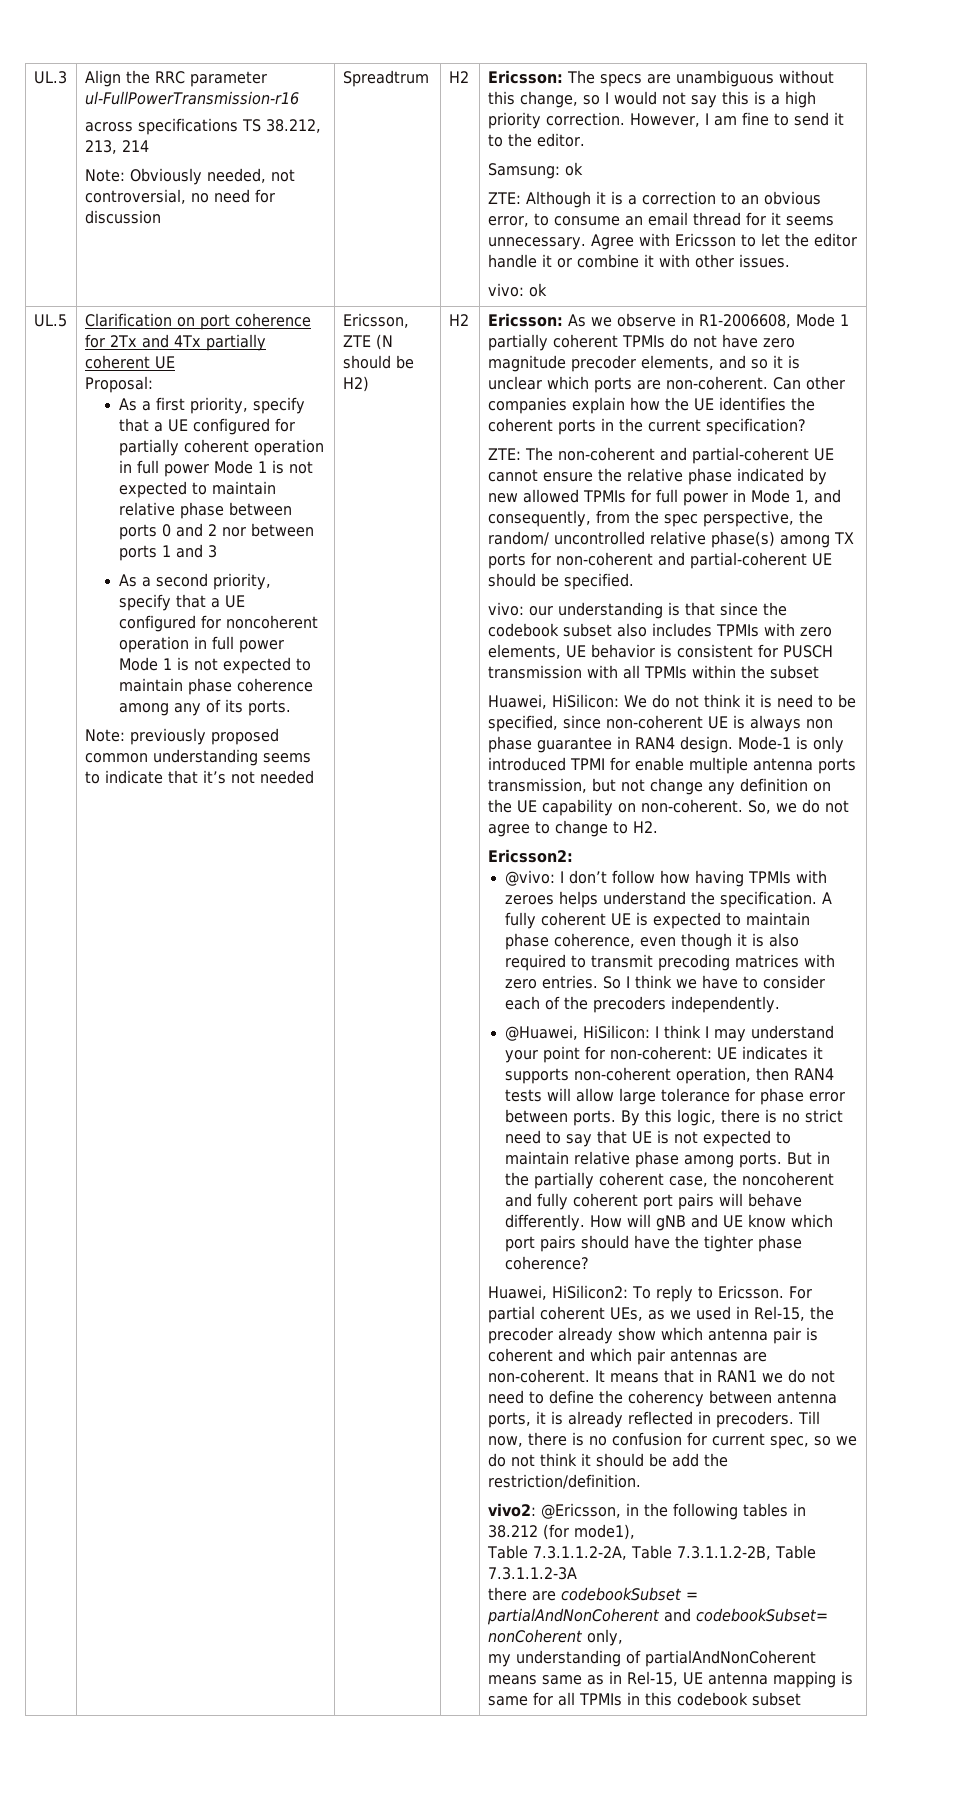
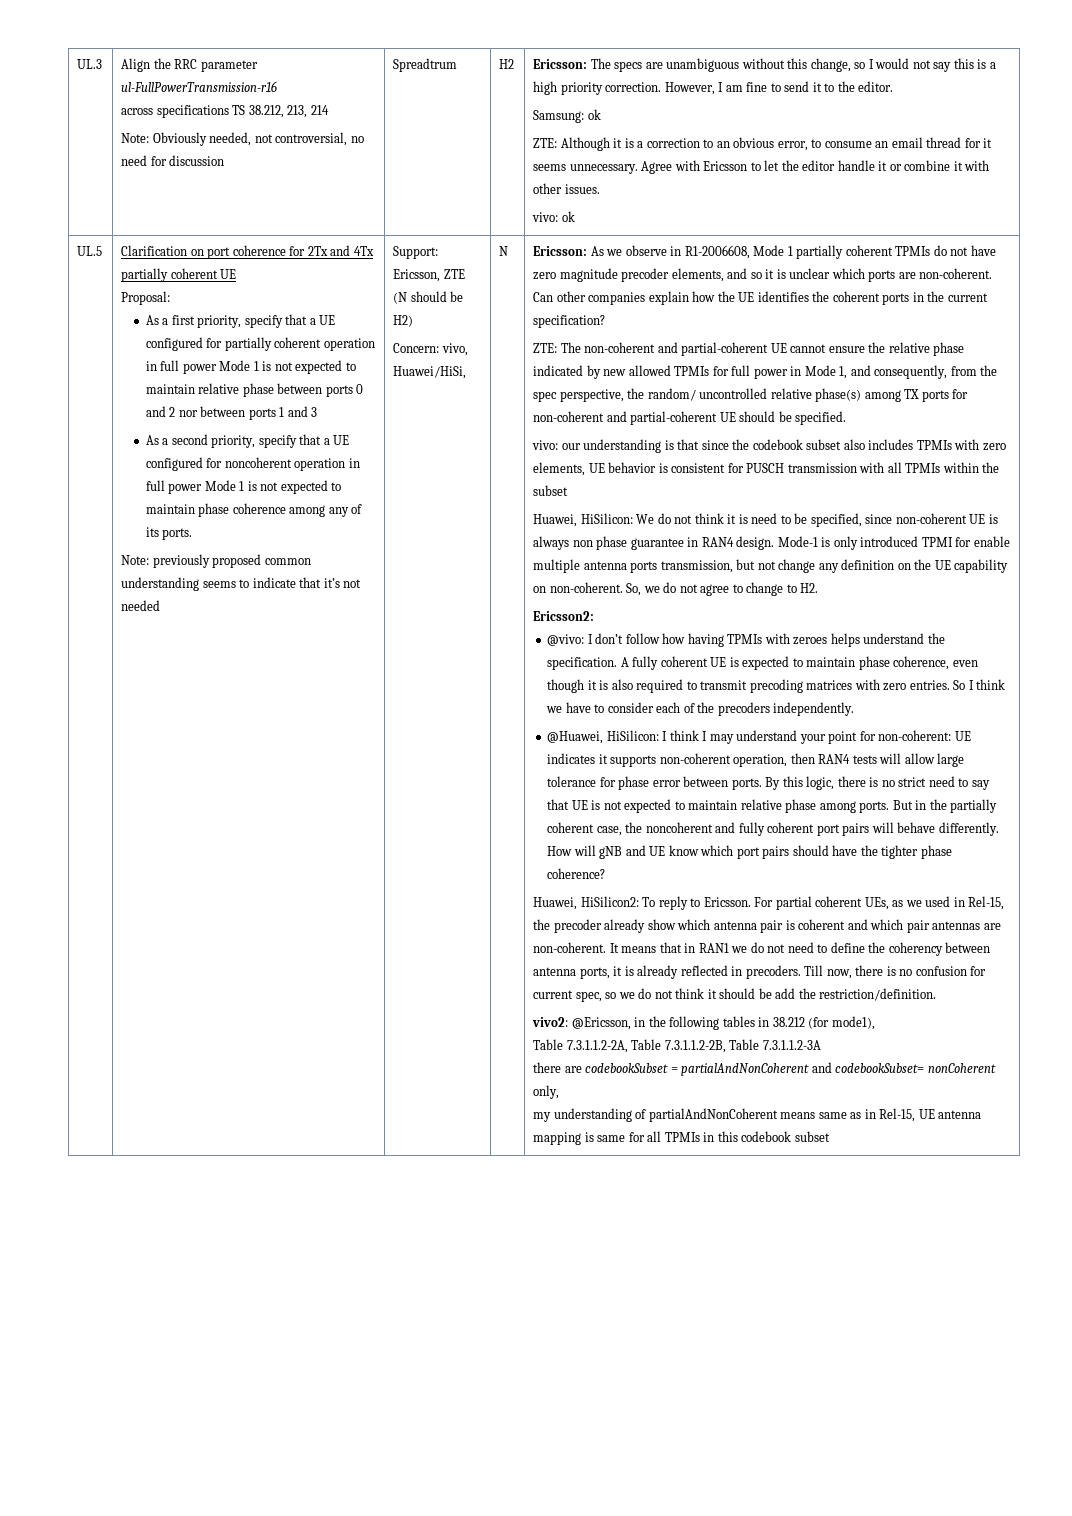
- Ericsson, ZTE (N should be H2) | H2
+ Support: Ericsson, ZTE (N should be H2)
+ Concern: vivo, Huawei/HiSi, | N

